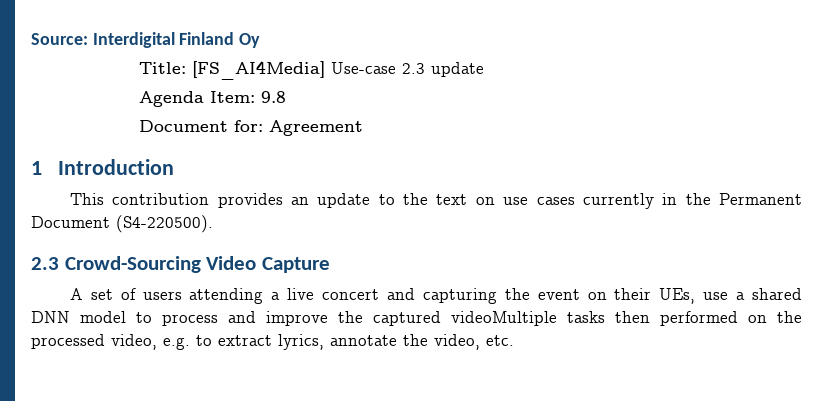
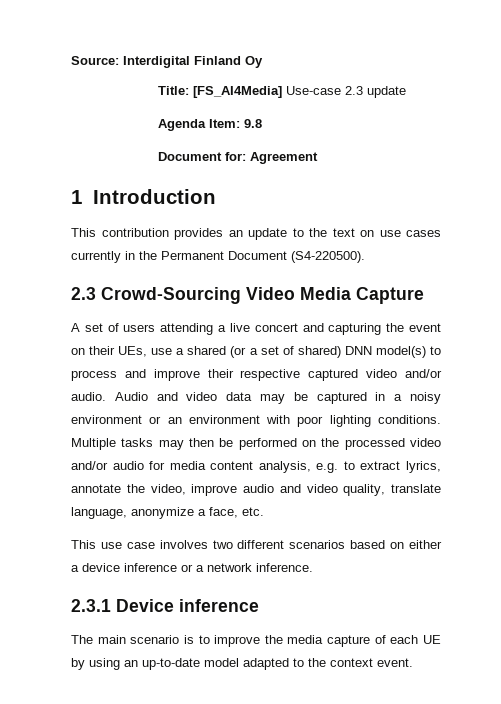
- 2.3 Crowd-Sourcing Video Capture
+ 2.3 Crowd-Sourcing Video Media Capture
- A set of users attending a live concert and capturing the event on their UEs, use a shared DNN model to process and improve the captured videoMultiple tasks then performed on the processed video, e.g. to extract lyrics, annotate the video, etc.
+ A set of users attending a live concert and capturing the event on their UEs, use a shared (or a set of shared) DNN model(s) to process and improve their respective captured video and/or audio. Audio and video data may be captured in a noisy environment or an environment with poor lighting conditions. Multiple tasks may then be performed on the processed video and/or audio for media content analysis, e.g. to extract lyrics, annotate the video, improve audio and video quality, translate language, anonymize a face, etc.
+ This use case involves two different scenarios based on either a device inference or a network inference.
+ 2.3.1 Device inference
+ The main scenario is to improve the media capture of each UE by using an up-to-date model adapted to the context event.

